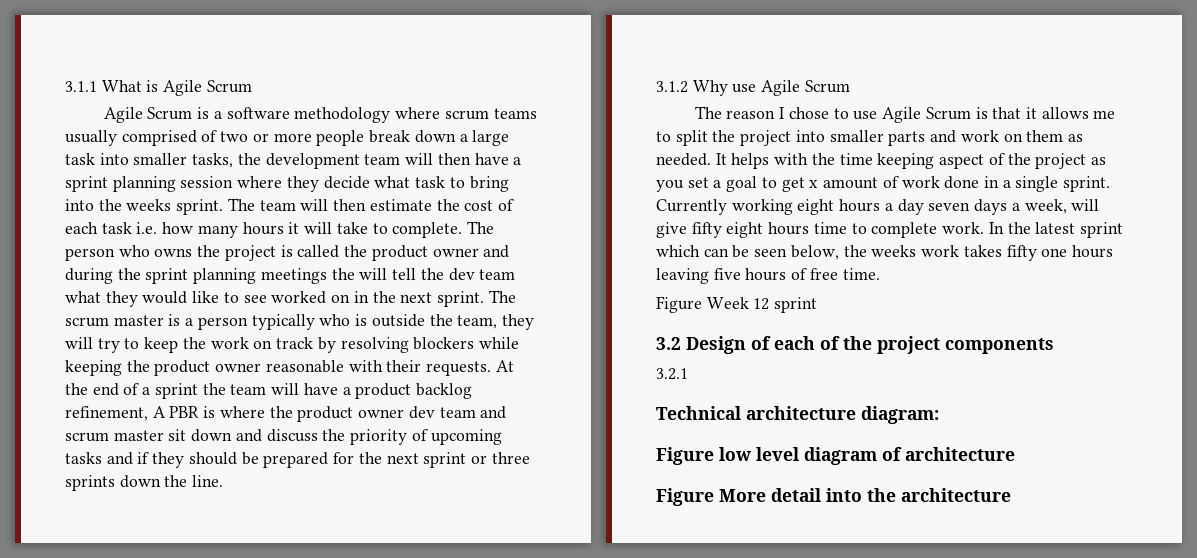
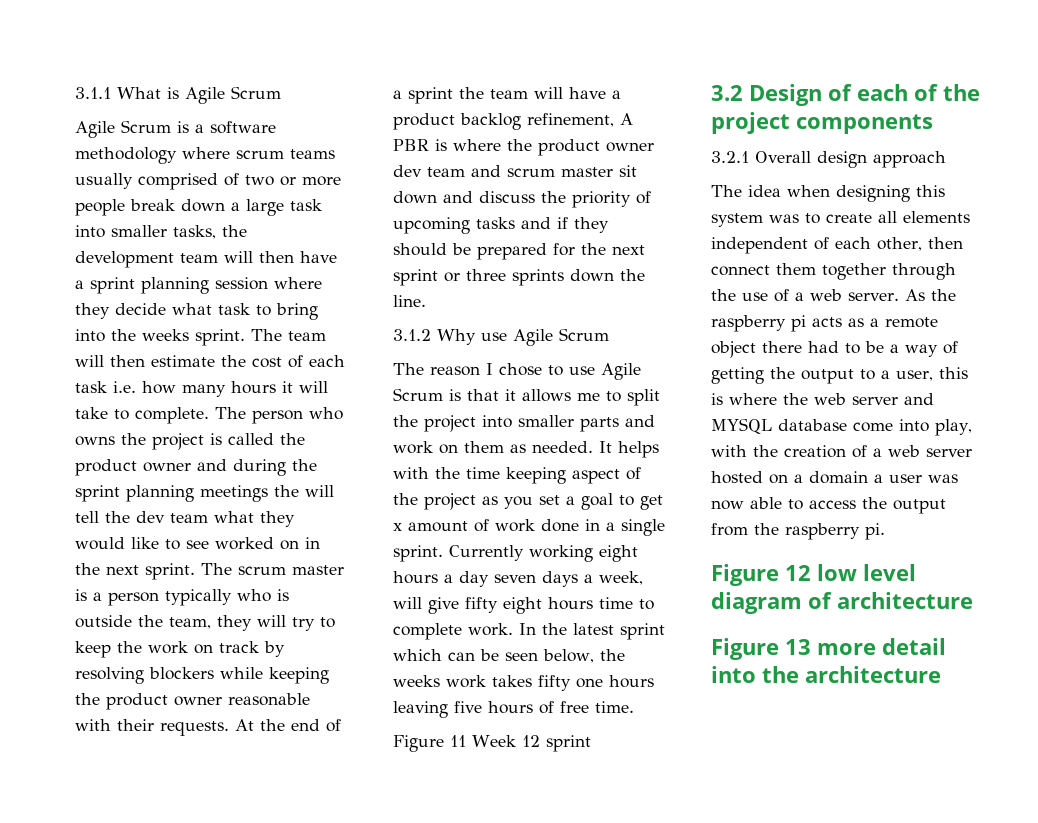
- Figure Week 12 sprint
+ Figure 11 Week 12 sprint
- 3.2.1
- Technical architecture diagram:
- Figure low level diagram of architecture
+ 3.2.1 Overall design approach
+ The idea when designing this system was to create all elements independent of each other, then connect them together through the use of a web server. As the raspberry pi acts as a remote object there had to be a way of getting the output to a user, this is where the web server and MYSQL database come into play, with the creation of a web server hosted on a domain a user was now able to access the output from the raspberry pi.
+ Figure 12 low level diagram of architecture
- Figure More detail into the architecture
+ Figure 13 more detail into the architecture

